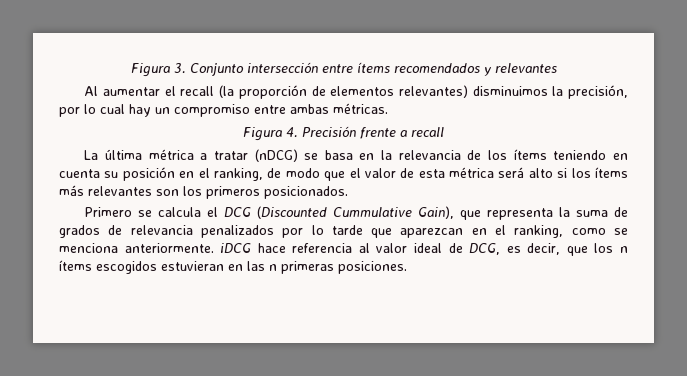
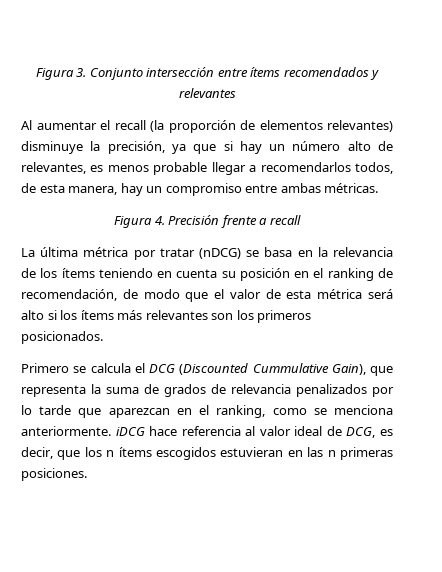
- Al aumentar el recall (la proporción de elementos relevantes) disminuimos la precisión, por lo cual hay un compromiso entre ambas métricas.
+ Al aumentar el recall (la proporción de elementos relevantes) disminuye la precisión, ya que si hay un número alto de relevantes, es menos probable llegar a recomendarlos todos, de esta manera, hay un compromiso entre ambas métricas.
- La última métrica a tratar (nDCG) se basa en la relevancia de los ítems teniendo en cuenta su posición en el ranking, de modo que el valor de esta métrica será alto si los ítems más relevantes son los primeros posicionados.
+ La última métrica por tratar (nDCG) se basa en la relevancia de los ítems teniendo en cuenta su posición en el ranking de recomendación, de modo que el valor de esta métrica será alto si los ítems más relevantes son los primeros posicionados.

